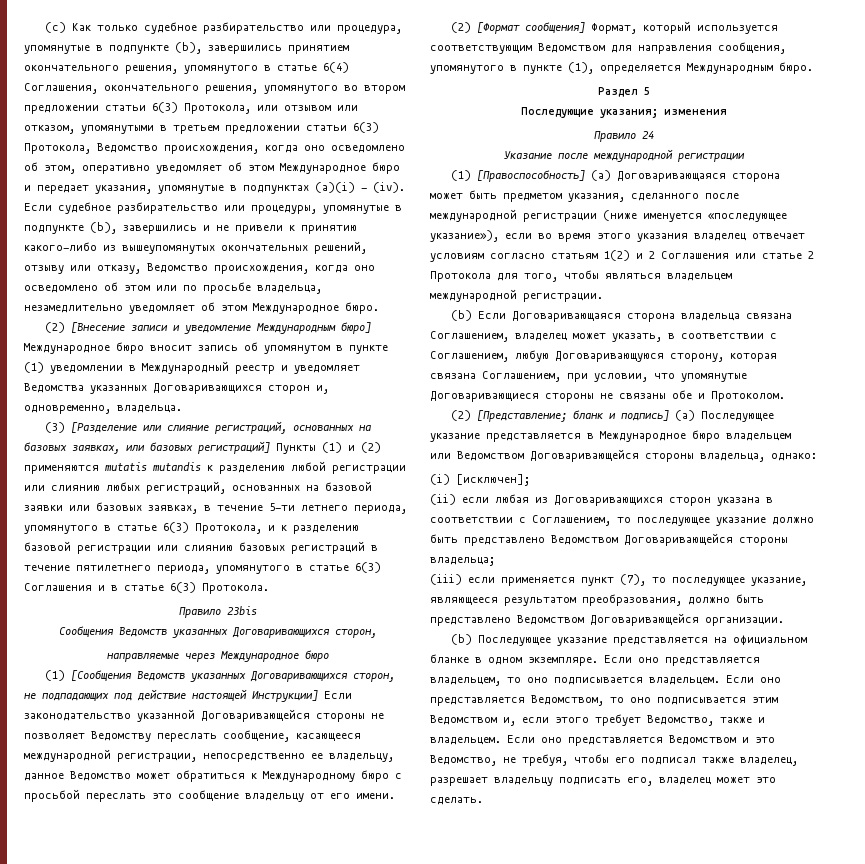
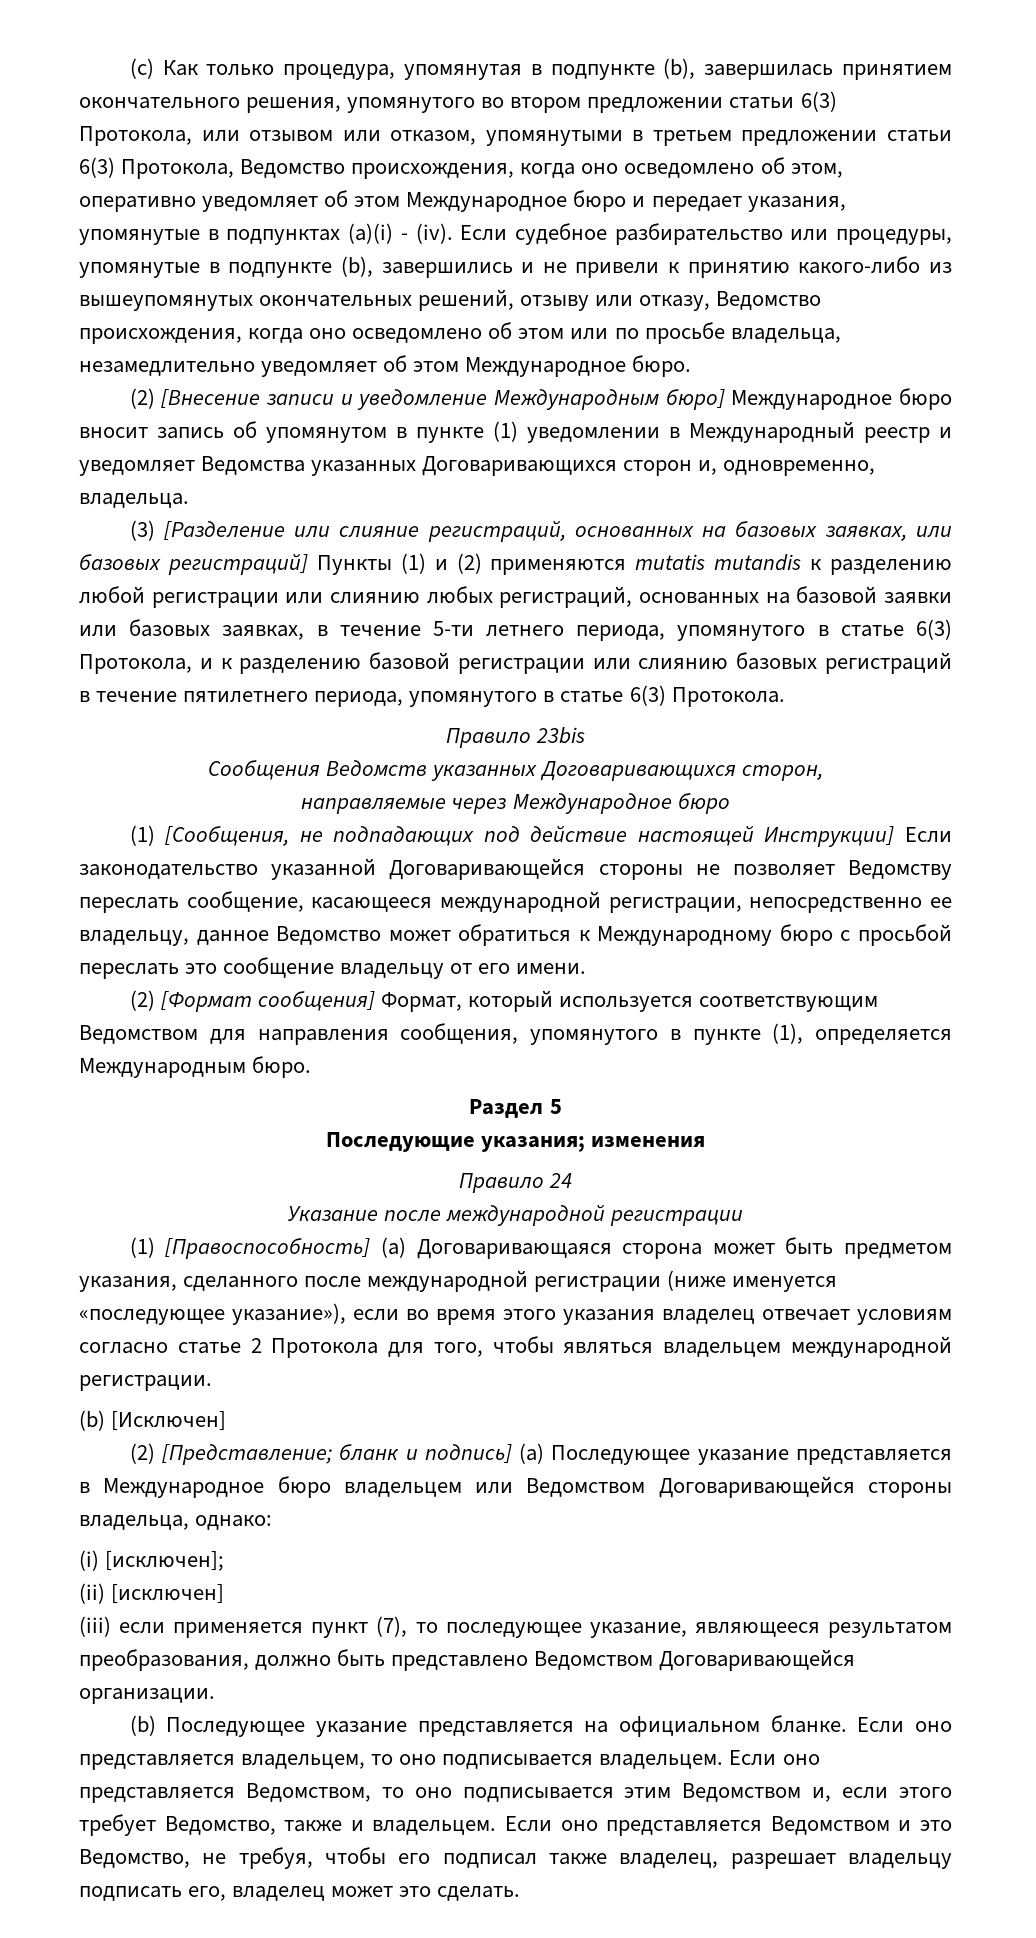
- (с) Как только судебное разбирательство или процедура, упомянутые в подпункте (b), завершились принятием окончательного решения, упомянутого в статье 6(4) Соглашения, окончательного решения, упомянутого во втором предложении статьи 6(3) Протокола, или отзывом или отказом, упомянутыми в третьем предложении статьи 6(3) Протокола, Ведомство происхождения, когда оно осведомлено об этом, оперативно уведомляет об этом Международное бюро и передает указания, упомянутые в подпунктах (а)(i) - (iv).
+ (с) Как только процедура, упомянутая в подпункте (b), завершилась принятием окончательного решения, упомянутого во втором предложении статьи 6(3) Протокола, или отзывом или отказом, упомянутыми в третьем предложении статьи 6(3) Протокола, Ведомство происхождения, когда оно осведомлено об этом, оперативно уведомляет об этом Международное бюро и передает указания, упомянутые в подпунктах (а)(i) - (iv).
- (3) [Разделение или слияние регистраций, основанных на базовых заявках, или базовых регистраций] Пункты (1) и (2) применяются mutatis mutandis к разделению любой регистрации или слиянию любых регистраций, основанных на базовой заявки или базовых заявках, в течение 5-ти летнего периода, упомянутого в статье 6(3) Протокола, и к разделению базовой регистрации или слиянию базовых регистраций в течение пятилетнего периода, упомянутого в статье 6(3) Соглашения и в статье 6(3) Протокола.
+ (3) [Разделение или слияние регистраций, основанных на базовых заявках, или базовых регистраций] Пункты (1) и (2) применяются mutatis mutandis к разделению любой регистрации или слиянию любых регистраций, основанных на базовой заявки или базовых заявках, в течение 5-ти летнего периода, упомянутого в статье 6(3) Протокола, и к разделению базовой регистрации или слиянию базовых регистраций в течение пятилетнего периода, упомянутого в статье 6(3) Протокола.
- (1) [Сообщения Ведомств указанных Договаривающихся сторон, не подпадающих под действие настоящей Инструкции] Если законодательство указанной Договаривающейся стороны не позволяет Ведомству переслать сообщение, касающееся международной регистрации, непосредственно ее владельцу, данное Ведомство может обратиться к Международному бюро с просьбой переслать это сообщение владельцу от его имени.
+ (1) [Сообщения, не подпадающих под действие настоящей Инструкции] Если законодательство указанной Договаривающейся стороны не позволяет Ведомству переслать сообщение, касающееся международной регистрации, непосредственно ее владельцу, данное Ведомство может обратиться к Международному бюро с просьбой переслать это сообщение владельцу от его имени.
- (1) [Правоспособность] (а) Договаривающаяся сторона может быть предметом указания, сделанного после международной регистрации (ниже именуется «последующее указание»), если во время этого указания владелец отвечает условиям согласно статьям 1(2) и 2 Соглашения или статье 2 Протокола для того, чтобы являться владельцем международной регистрации.
+ (1) [Правоспособность] (а) Договаривающаяся сторона может быть предметом указания, сделанного после международной регистрации (ниже именуется «последующее указание»), если во время этого указания владелец отвечает условиям согласно статье 2 Протокола для того, чтобы являться владельцем международной регистрации.
- (b) Если Договаривающаяся сторона владельца связана Соглашением, владелец может указать, в соответствии с Соглашением, любую Договаривающуюся сторону, которая связана Соглашением, при условии, что упомянутые Договаривающиеся стороны не связаны обе и Протоколом.
+ (b) [Исключен]
- (ii) если любая из Договаривающихся сторон указана в соответствии с Соглашением, то последующее указание должно быть представлено Ведомством Договаривающейся стороны владельца;
+ (ii) [исключен]
- (b) Последующее указание представляется на официальном бланке в одном экземпляре.
+ (b) Последующее указание представляется на официальном бланке.

